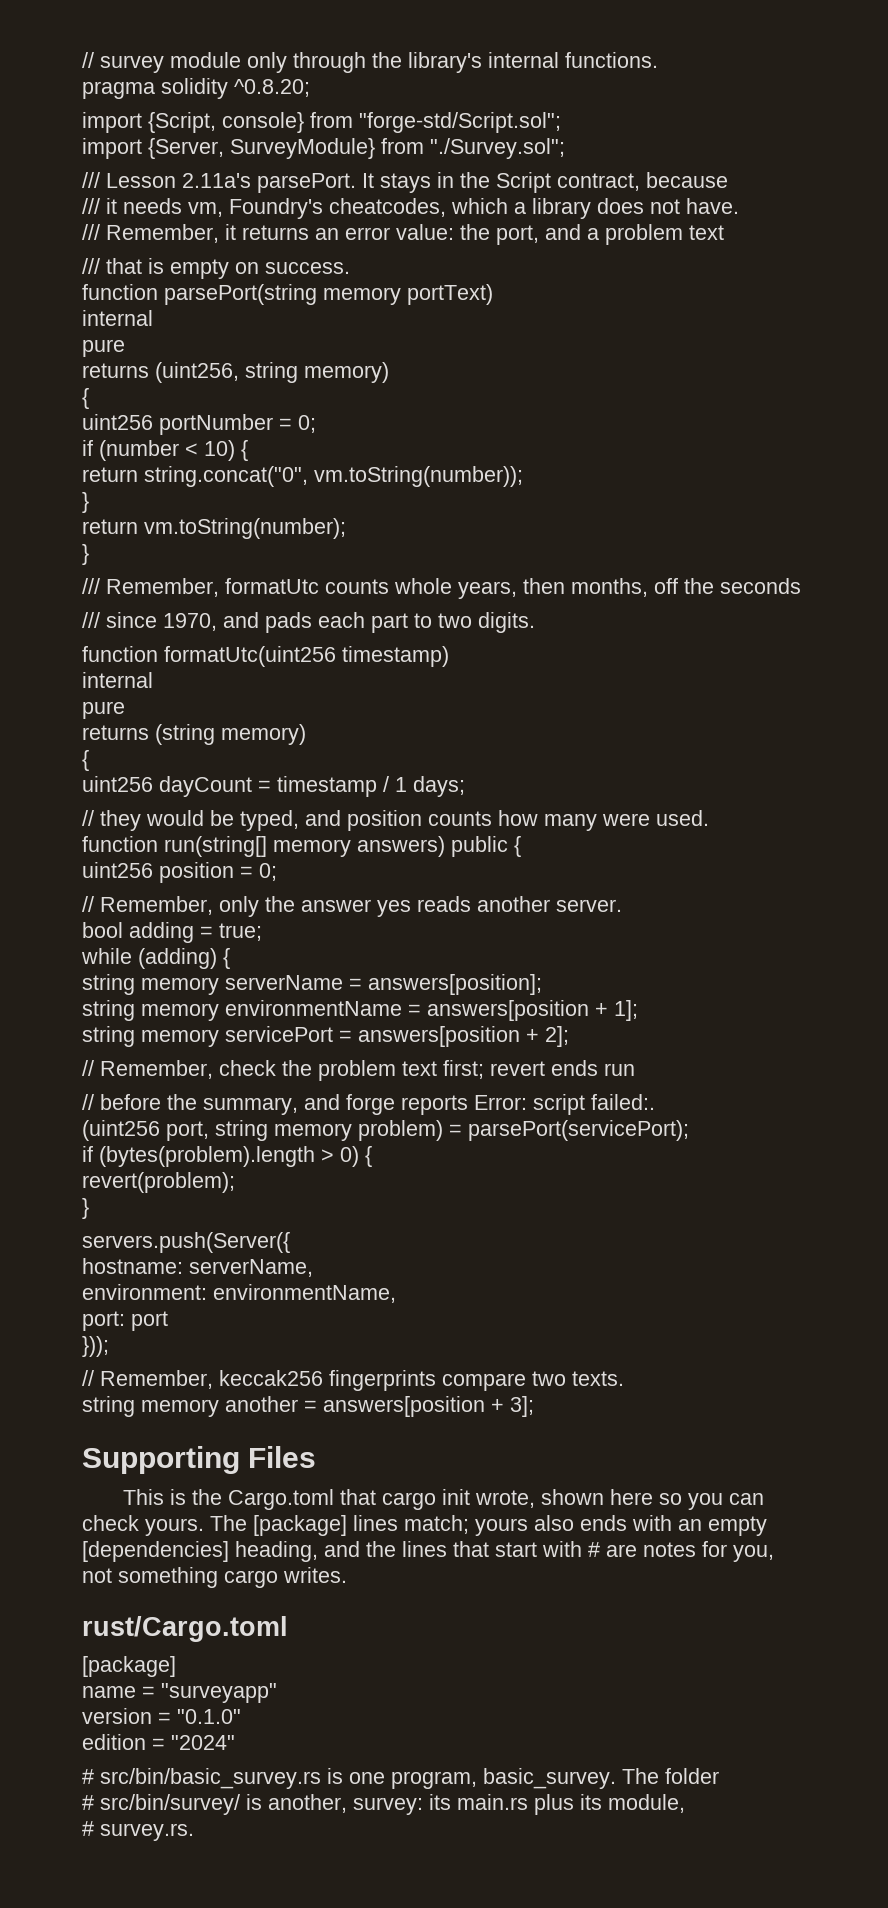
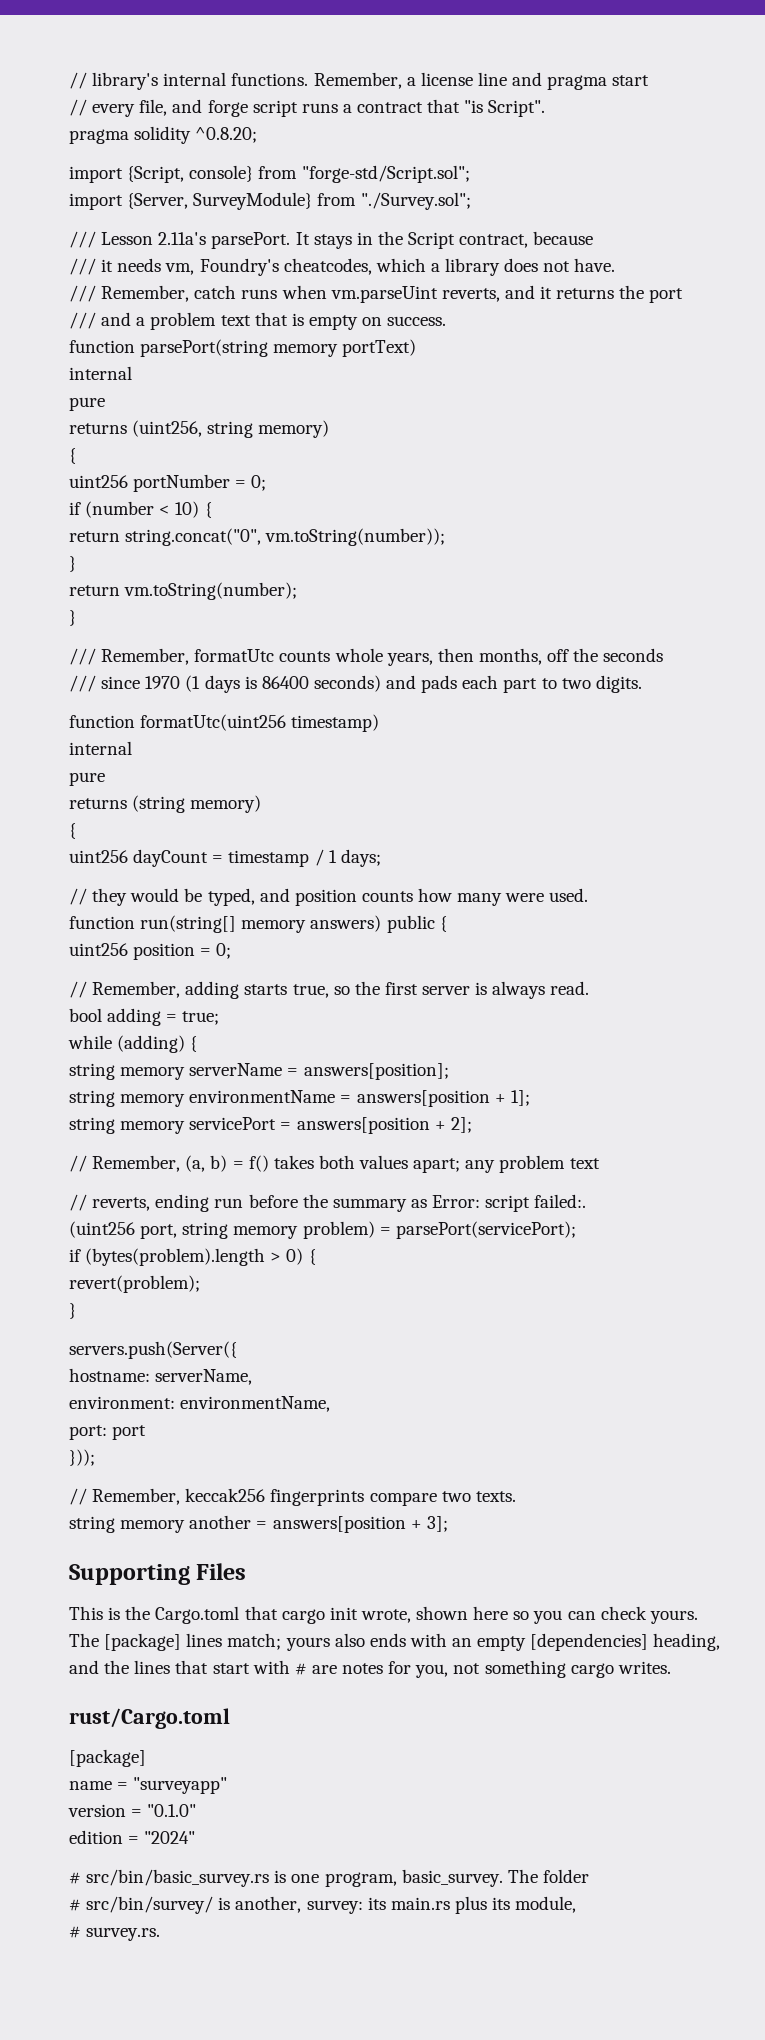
- // survey module only through the library's internal functions.
+ // library's internal functions. Remember, a license line and pragma start
+ // every file, and forge script runs a contract that "is Script".
- /// Remember, it returns an error value: the port, and a problem text
- /// that is empty on success.
+ /// Remember, catch runs when vm.parseUint reverts, and it returns the port
+ /// and a problem text that is empty on success.
- /// since 1970, and pads each part to two digits.
+ /// since 1970 (1 days is 86400 seconds) and pads each part to two digits.
- // Remember, only the answer yes reads another server.
+ // Remember, adding starts true, so the first server is always read.
- // Remember, check the problem text first; revert ends run
- // before the summary, and forge reports Error: script failed:.
+ // Remember, (a, b) = f() takes both values apart; any problem text
+ // reverts, ending run before the summary as Error: script failed:.

